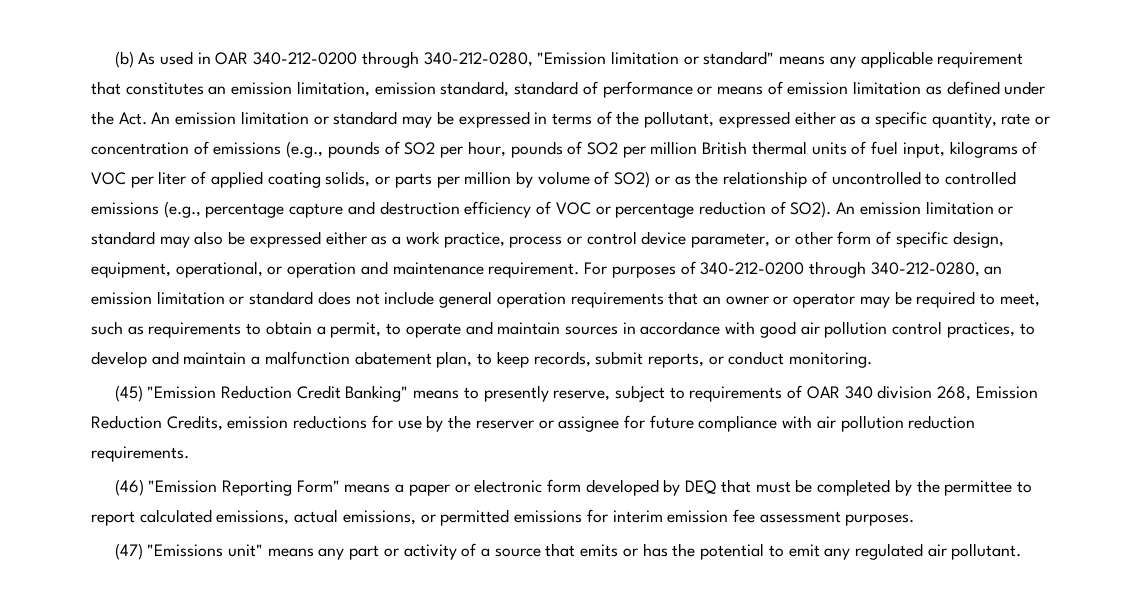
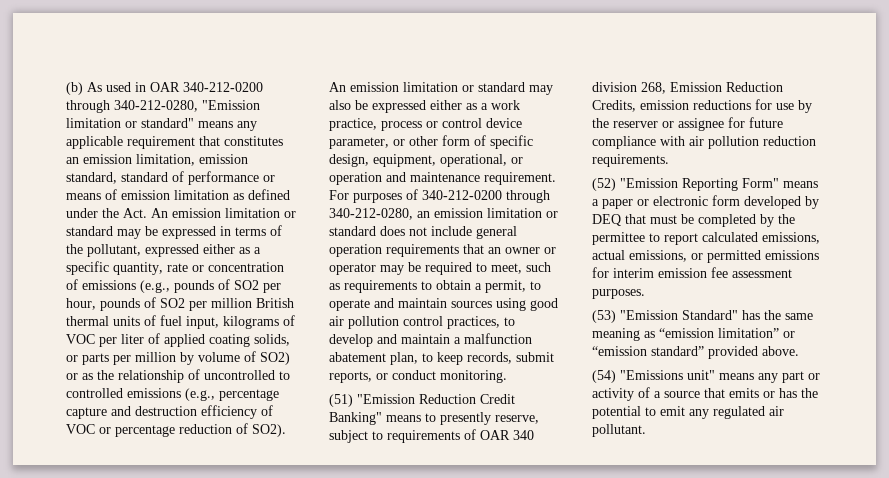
- For purposes of 340-212-0200 through 340-212-0280, an emission limitation or standard does not include general operation requirements that an owner or operator may be required to meet, such as requirements to obtain a permit, to operate and maintain sources in accordance with good air pollution control practices, to develop and maintain a malfunction abatement plan, to keep records, submit reports, or conduct monitoring.
+ For purposes of 340-212-0200 through 340-212-0280, an emission limitation or standard does not include general operation requirements that an owner or operator may be required to meet, such as requirements to obtain a permit, to operate and maintain sources using good air pollution control practices, to develop and maintain a malfunction abatement plan, to keep records, submit reports, or conduct monitoring.
- (45) "Emission Reduction Credit Banking" means to presently reserve, subject to requirements of OAR 340 division 268, Emission Reduction Credits, emission reductions for use by the reserver or assignee for future compliance with air pollution reduction requirements.
+ (51) "Emission Reduction Credit Banking" means to presently reserve, subject to requirements of OAR 340 division 268, Emission Reduction Credits, emission reductions for use by the reserver or assignee for future compliance with air pollution reduction requirements.
- (46) "Emission Reporting Form" means a paper or electronic form developed by DEQ that must be completed by the permittee to report calculated emissions, actual emissions, or permitted emissions for interim emission fee assessment purposes.
+ (52) "Emission Reporting Form" means a paper or electronic form developed by DEQ that must be completed by the permittee to report calculated emissions, actual emissions, or permitted emissions for interim emission fee assessment purposes.
- (47) "Emissions unit" means any part or activity of a source that emits or has the potential to emit any regulated air pollutant.
+ (53) "Emission Standard" has the same meaning as “emission limitation” or “emission standard” provided above.
+ (54) "Emissions unit" means any part or activity of a source that emits or has the potential to emit any regulated air pollutant.

